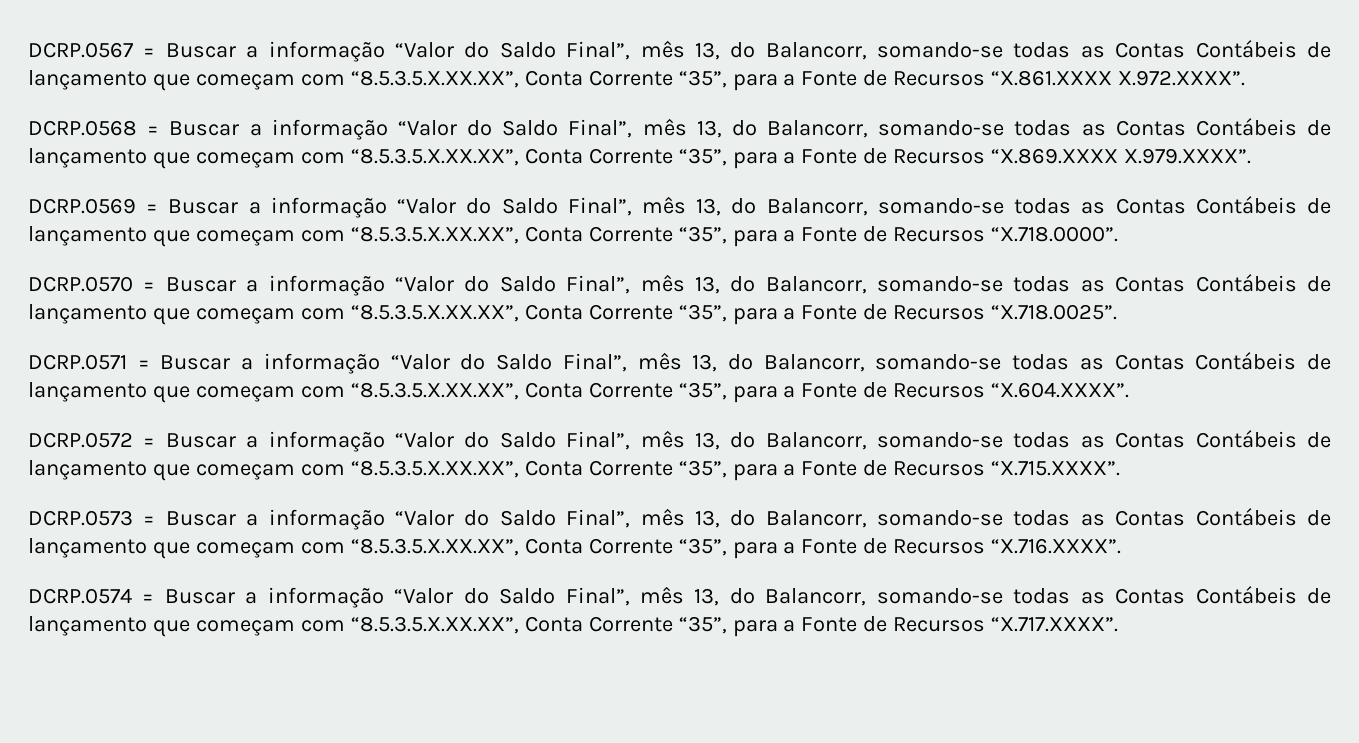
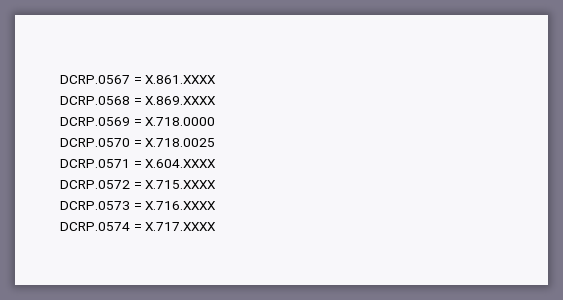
- DCRP.0567 = Buscar a informação “Valor do Saldo Final”, mês 13, do Balancorr, somando-se todas as Contas Contábeis de lançamento que começam com “8.5.3.5.X.XX.XX”, Conta Corrente “35”, para a Fonte de Recursos “X.861.XXXX X.972.XXXX”.
- DCRP.0568 = Buscar a informação “Valor do Saldo Final”, mês 13, do Balancorr, somando-se todas as Contas Contábeis de lançamento que começam com “8.5.3.5.X.XX.XX”, Conta Corrente “35”, para a Fonte de Recursos “X.869.XXXX X.979.XXXX”.
- DCRP.0569 = Buscar a informação “Valor do Saldo Final”, mês 13, do Balancorr, somando-se todas as Contas Contábeis de lançamento que começam com “8.5.3.5.X.XX.XX”, Conta Corrente “35”, para a Fonte de Recursos “X.718.0000”.
- DCRP.0570 = Buscar a informação “Valor do Saldo Final”, mês 13, do Balancorr, somando-se todas as Contas Contábeis de lançamento que começam com “8.5.3.5.X.XX.XX”, Conta Corrente “35”, para a Fonte de Recursos “X.718.0025”.
- DCRP.0571 = Buscar a informação “Valor do Saldo Final”, mês 13, do Balancorr, somando-se todas as Contas Contábeis de lançamento que começam com “8.5.3.5.X.XX.XX”, Conta Corrente “35”, para a Fonte de Recursos “X.604.XXXX”.
- DCRP.0572 = Buscar a informação “Valor do Saldo Final”, mês 13, do Balancorr, somando-se todas as Contas Contábeis de lançamento que começam com “8.5.3.5.X.XX.XX”, Conta Corrente “35”, para a Fonte de Recursos “X.715.XXXX”.
- DCRP.0573 = Buscar a informação “Valor do Saldo Final”, mês 13, do Balancorr, somando-se todas as Contas Contábeis de lançamento que começam com “8.5.3.5.X.XX.XX”, Conta Corrente “35”, para a Fonte de Recursos “X.716.XXXX”.
- DCRP.0574 = Buscar a informação “Valor do Saldo Final”, mês 13, do Balancorr, somando-se todas as Contas Contábeis de lançamento que começam com “8.5.3.5.X.XX.XX”, Conta Corrente “35”, para a Fonte de Recursos “X.717.XXXX”.
+ DCRP.0567 = X.861.XXXX
+ DCRP.0568 = X.869.XXXX
+ DCRP.0569 = X.718.0000
+ DCRP.0570 = X.718.0025
+ DCRP.0571 = X.604.XXXX
+ DCRP.0572 = X.715.XXXX
+ DCRP.0573 = X.716.XXXX
+ DCRP.0574 = X.717.XXXX

